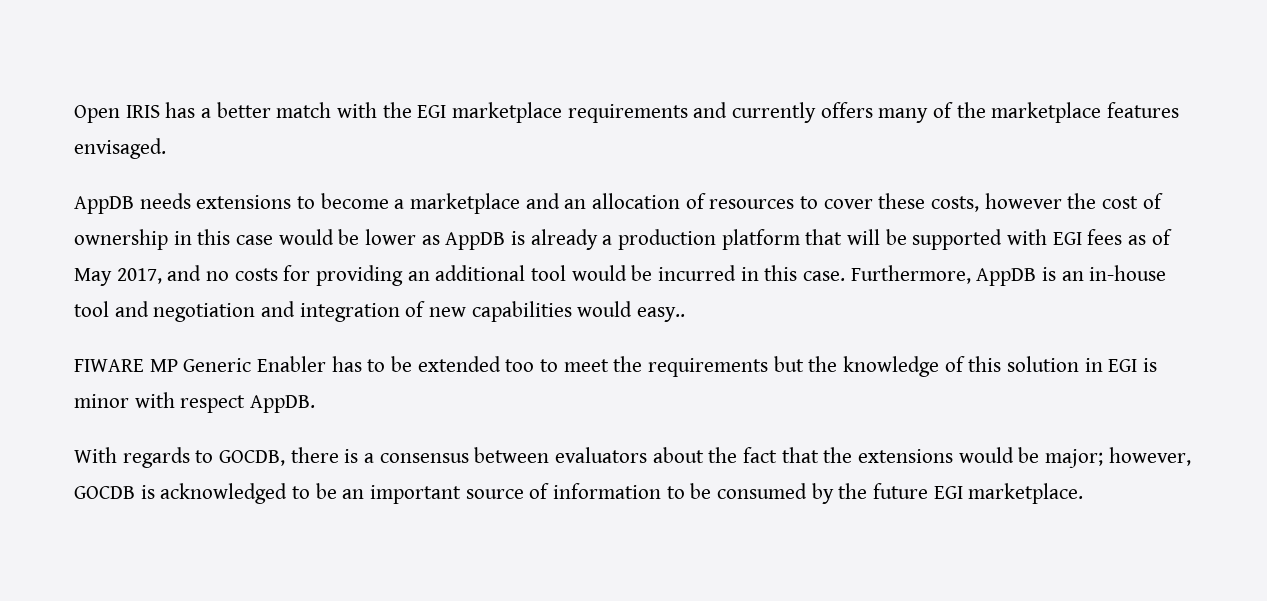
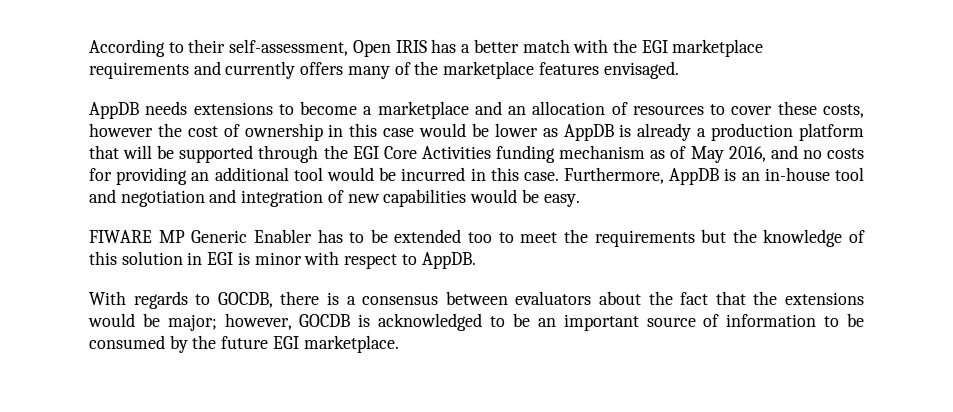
- Open IRIS has a better match with the EGI marketplace requirements and currently offers many of the marketplace features envisaged.
+ According to their self-assessment, Open IRIS has a better match with the EGI marketplace requirements and currently offers many of the marketplace features envisaged.
- AppDB needs extensions to become a marketplace and an allocation of resources to cover these costs, however the cost of ownership in this case would be lower as AppDB is already a production platform that will be supported with EGI fees as of May 2017, and no costs for providing an additional tool would be incurred in this case.
+ AppDB needs extensions to become a marketplace and an allocation of resources to cover these costs, however the cost of ownership in this case would be lower as AppDB is already a production platform that will be supported through the EGI Core Activities funding mechanism as of May 2016, and no costs for providing an additional tool would be incurred in this case.
- Furthermore, AppDB is an in-house tool and negotiation and integration of new capabilities would easy..
+ Furthermore, AppDB is an in-house tool and negotiation and integration of new capabilities would be easy.
- FIWARE MP Generic Enabler has to be extended too to meet the requirements but the knowledge of this solution in EGI is minor with respect AppDB.
+ FIWARE MP Generic Enabler has to be extended too to meet the requirements but the knowledge of this solution in EGI is minor with respect to AppDB.

